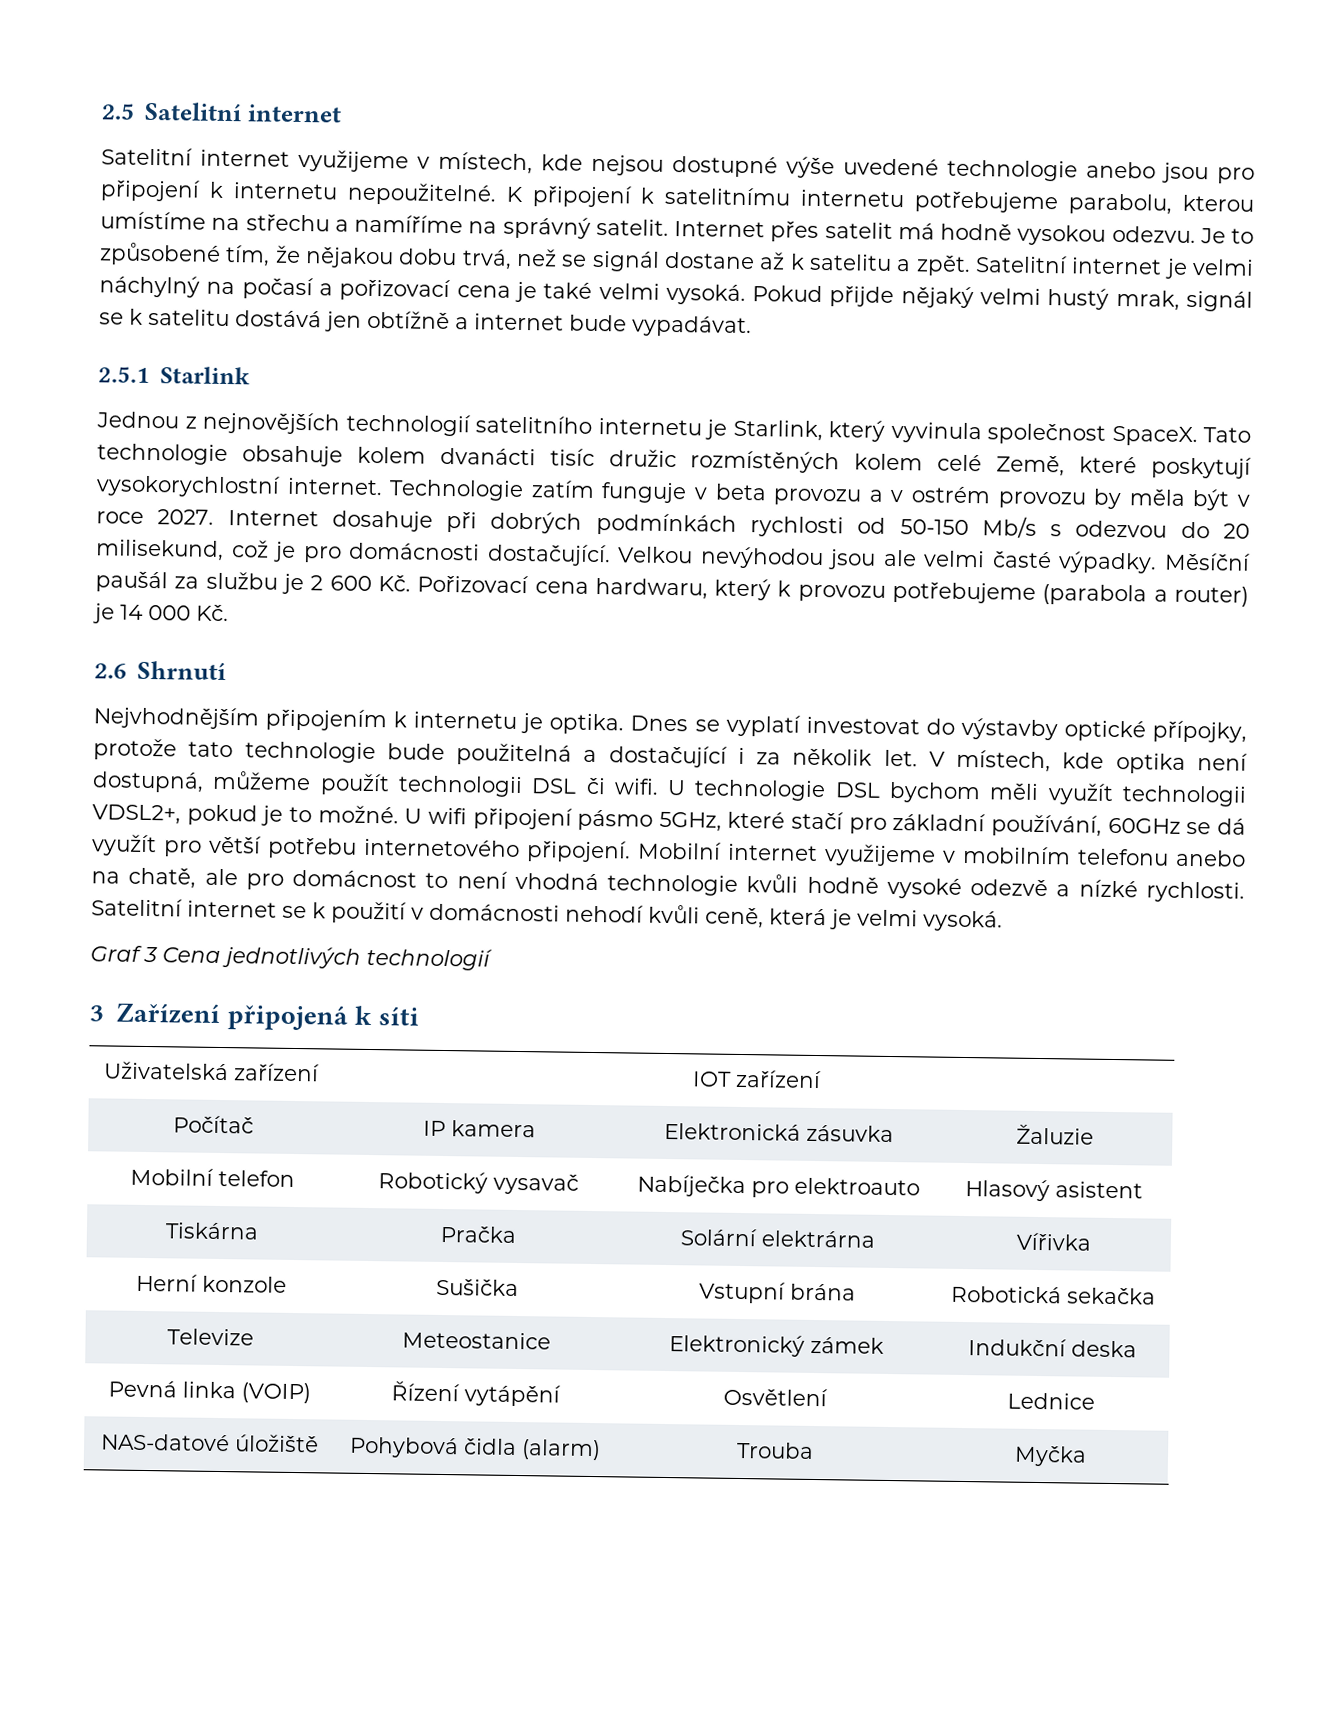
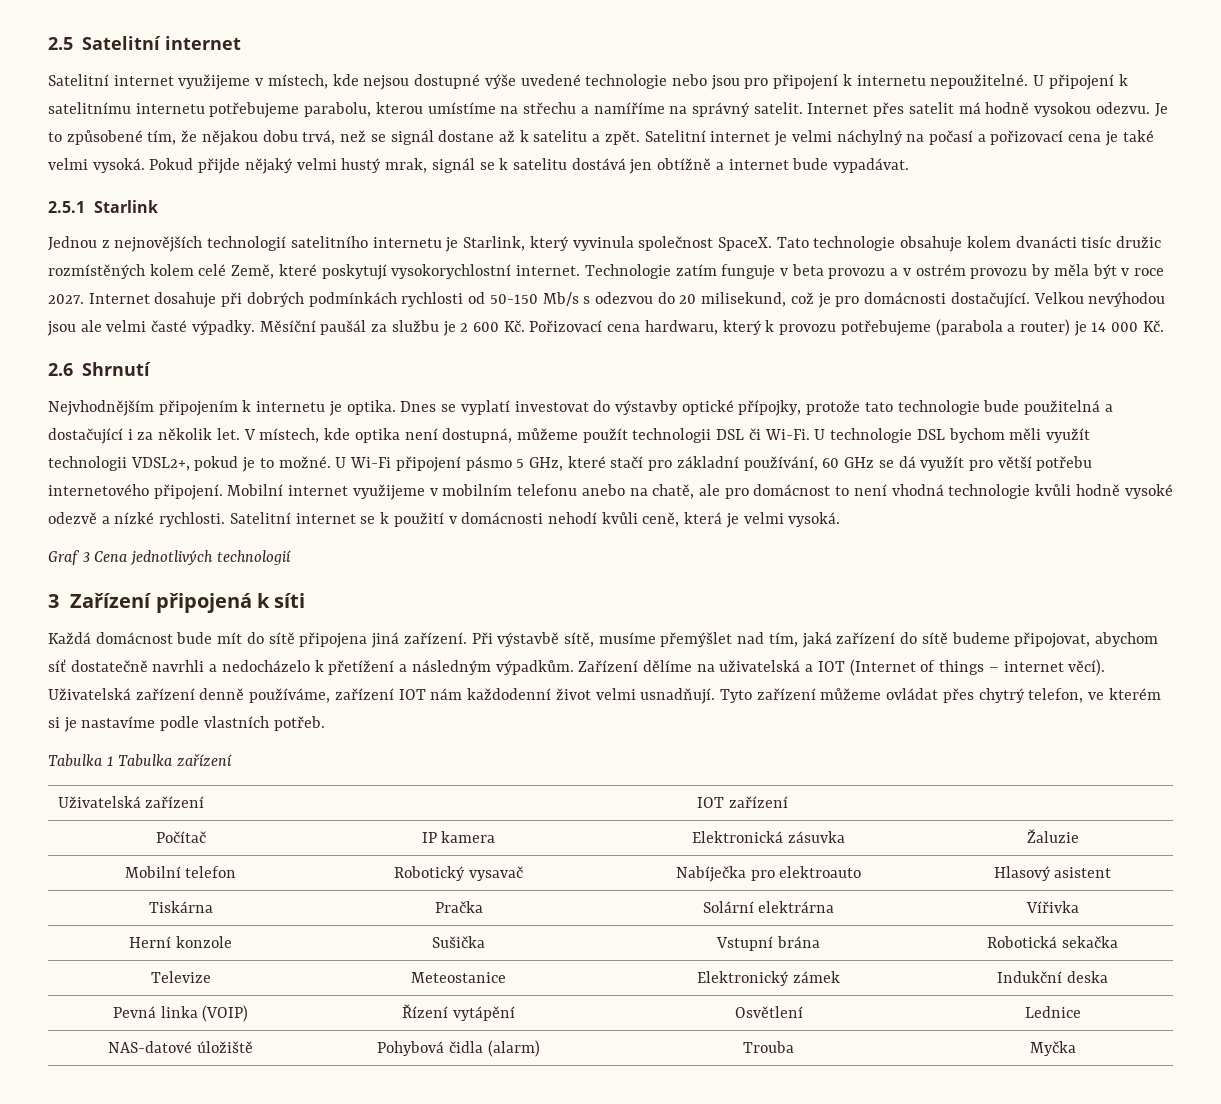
- Satelitní internet využijeme v místech, kde nejsou dostupné výše uvedené technologie anebo jsou pro připojení k internetu nepoužitelné.
+ Satelitní internet využijeme v místech, kde nejsou dostupné výše uvedené technologie nebo jsou pro připojení k internetu nepoužitelné.
- K připojení k satelitnímu internetu potřebujeme parabolu, kterou umístíme na střechu a namíříme na správný satelit.
+ U připojení k satelitnímu internetu potřebujeme parabolu, kterou umístíme na střechu a namíříme na správný satelit.
- V místech, kde optika není dostupná, můžeme použít technologii DSL či wifi.
+ V místech, kde optika není dostupná, můžeme použít technologii DSL či Wi-Fi.
- U wifi připojení pásmo 5GHz, které stačí pro základní používání, 60GHz se dá využít pro větší potřebu internetového připojení.
+ U Wi-Fi připojení pásmo 5 GHz, které stačí pro základní používání, 60 GHz se dá využít pro větší potřebu internetového připojení.
+ Každá domácnost bude mít do sítě připojena jiná zařízení. Při výstavbě sítě, musíme přemýšlet nad tím, jaká zařízení do sítě budeme připojovat, abychom síť dostatečně navrhli a nedocházelo k přetížení a následným výpadkům. Zařízení dělíme na uživatelská a IOT (Internet of things – internet věcí). Uživatelská zařízení denně používáme, zařízení IOT nám každodenní život velmi usnadňují. Tyto zařízení můžeme ovládat přes chytrý telefon, ve kterém si je nastavíme podle vlastních potřeb.
+ Tabulka 1 Tabulka zařízení

